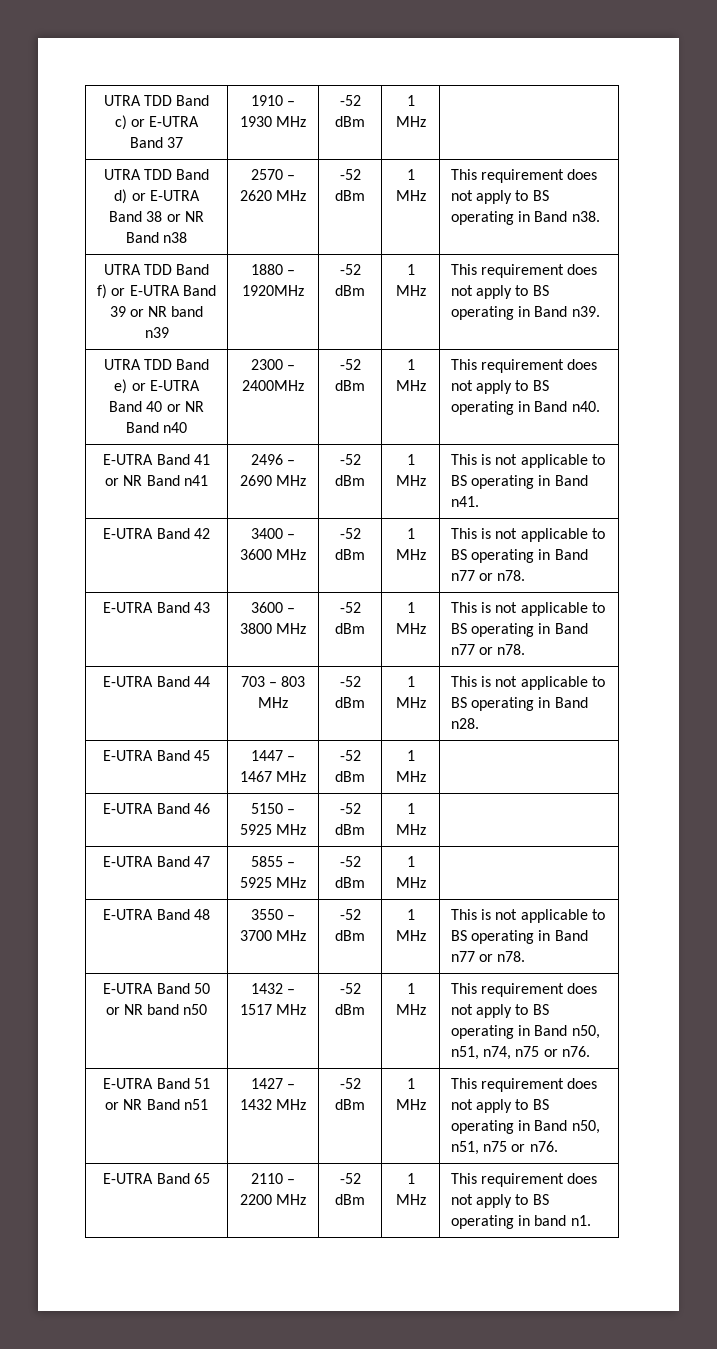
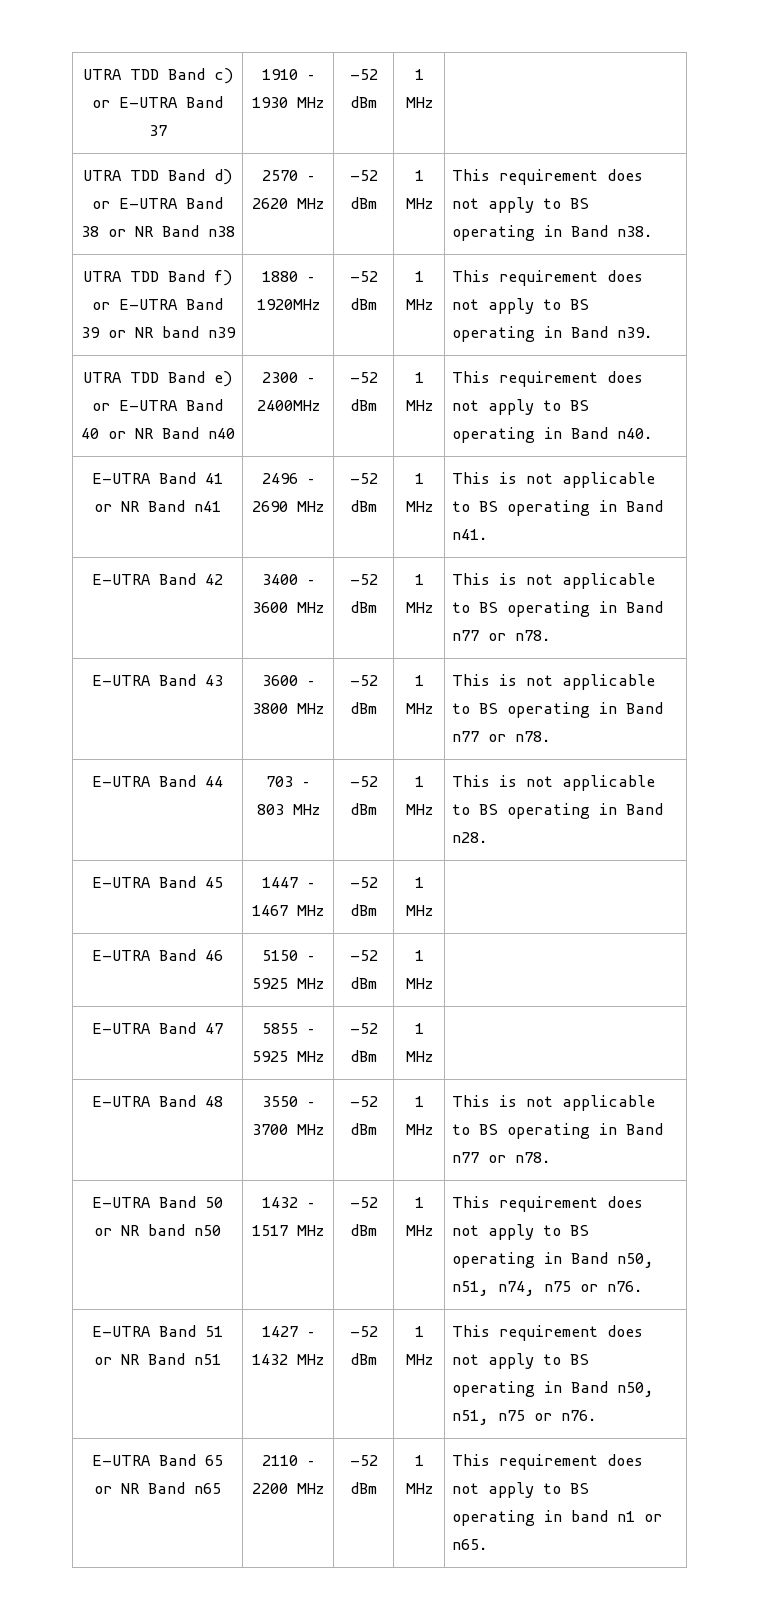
- E-UTRA Band 65 | 2110 – 2200 MHz | -52 dBm | 1 MHz | This requirement does not apply to BS operating in band n1.
+ E-UTRA Band 65 or NR Band n65 | 2110 – 2200 MHz | -52 dBm | 1 MHz | This requirement does not apply to BS operating in band n1 or n65.

